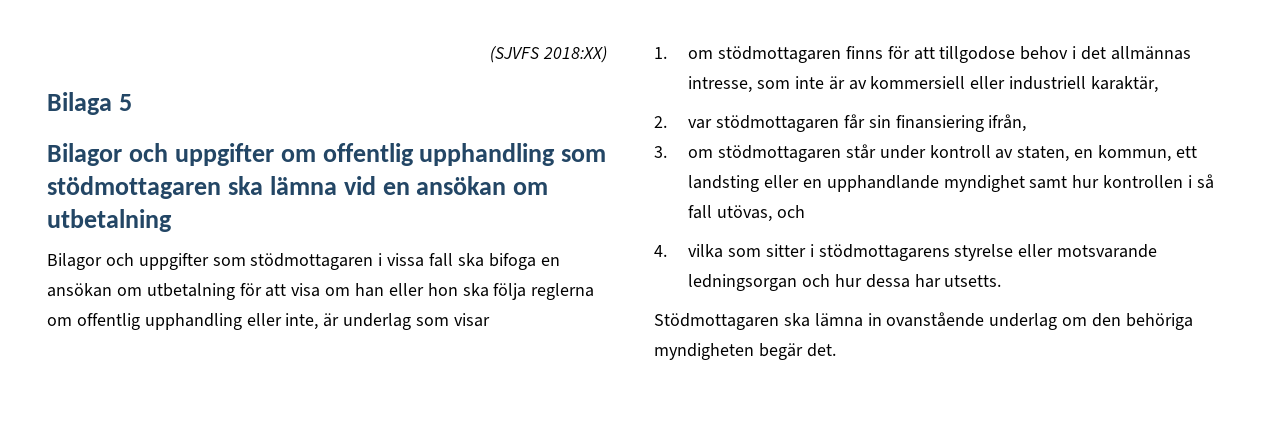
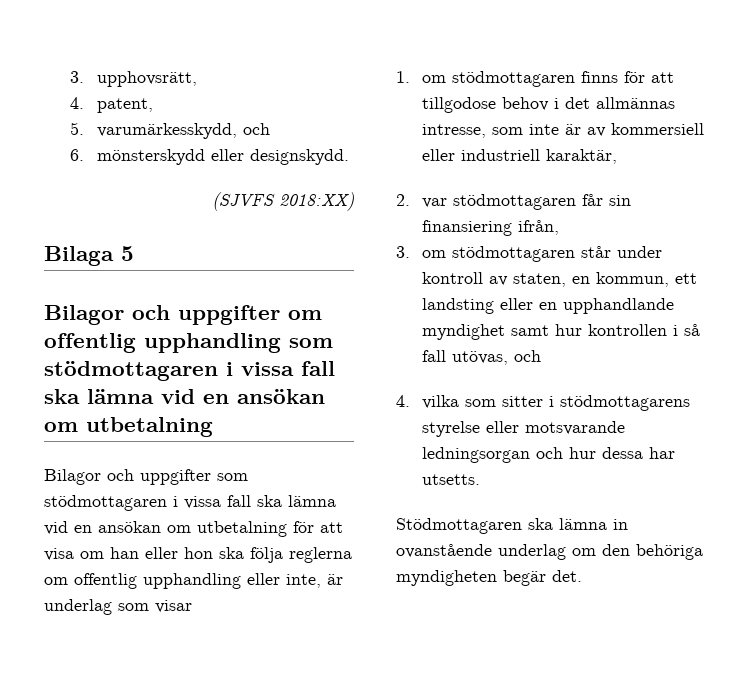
+ 3. upphovsrätt,
+ 4. patent,
+ 5. varumärkesskydd, och
+ 6. mönsterskydd eller designskydd.
- Bilagor och uppgifter om offentlig upphandling som stödmottagaren ska lämna vid en ansökan om utbetalning
+ Bilagor och uppgifter om offentlig upphandling som stödmottagaren i vissa fall ska lämna vid en ansökan om utbetalning
- Bilagor och uppgifter som stödmottagaren i vissa fall ska bifoga en ansökan om utbetalning för att visa om han eller hon ska följa reglerna om offentlig upphandling eller inte, är underlag som visar
+ Bilagor och uppgifter som stödmottagaren i vissa fall ska lämna vid en ansökan om utbetalning för att visa om han eller hon ska följa reglerna om offentlig upphandling eller inte, är underlag som visar

